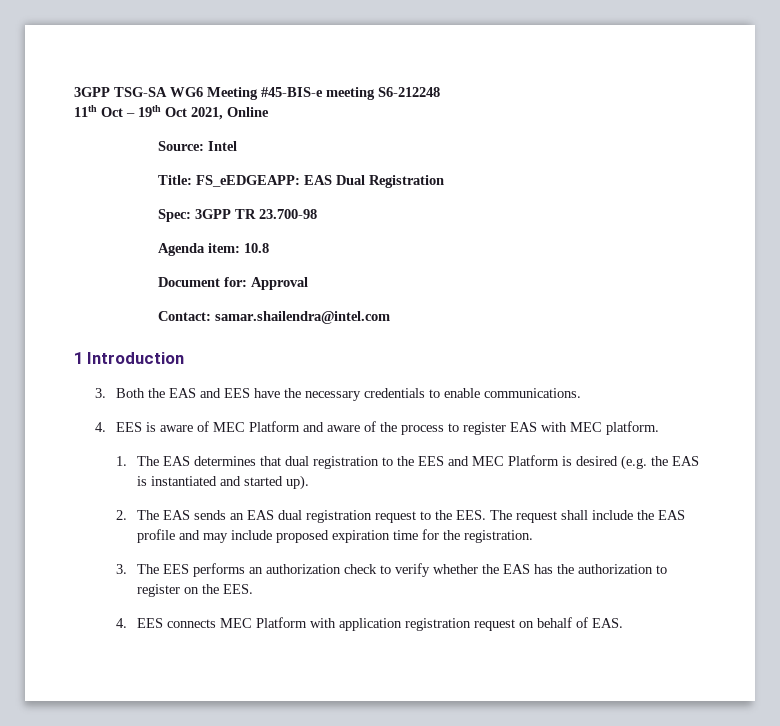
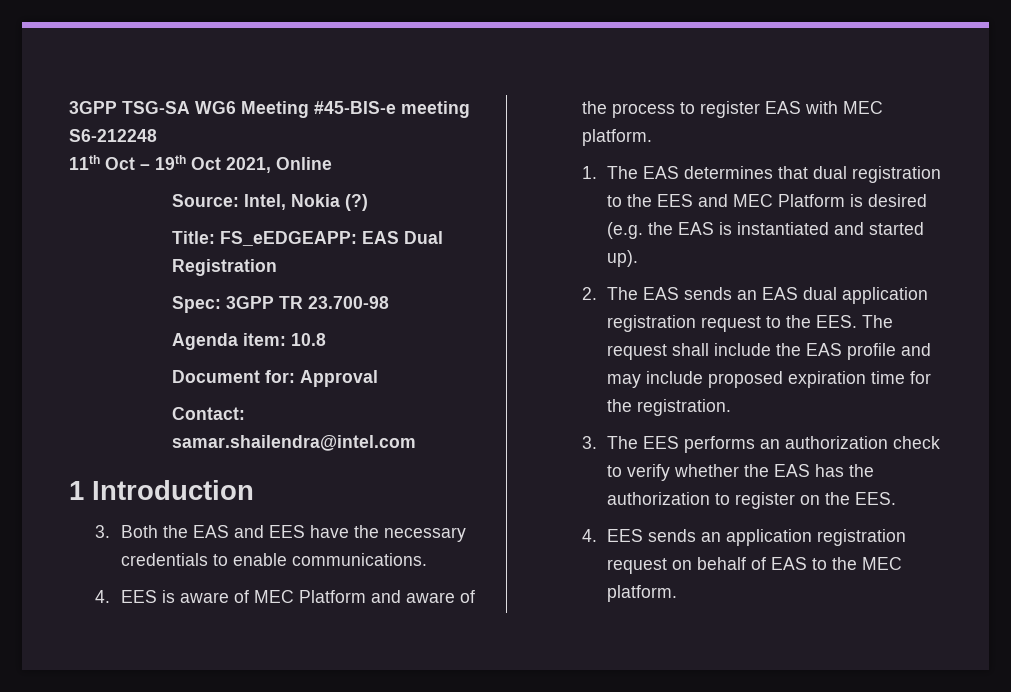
- Source: Intel
+ Source: Intel, Nokia (?)
- 2. The EAS sends an EAS dual registration request to the EES. The request shall include the EAS profile and may include proposed expiration time for the registration.
+ 2. The EAS sends an EAS dual application registration request to the EES. The request shall include the EAS profile and may include proposed expiration time for the registration.
- 4. EES connects MEC Platform with application registration request on behalf of EAS.
+ 4. EES sends an application registration request on behalf of EAS to the MEC platform.

